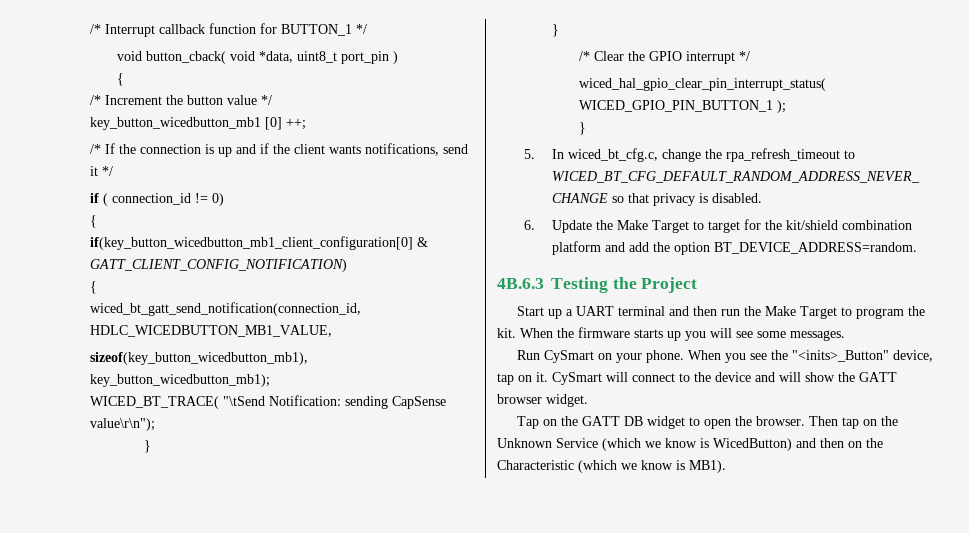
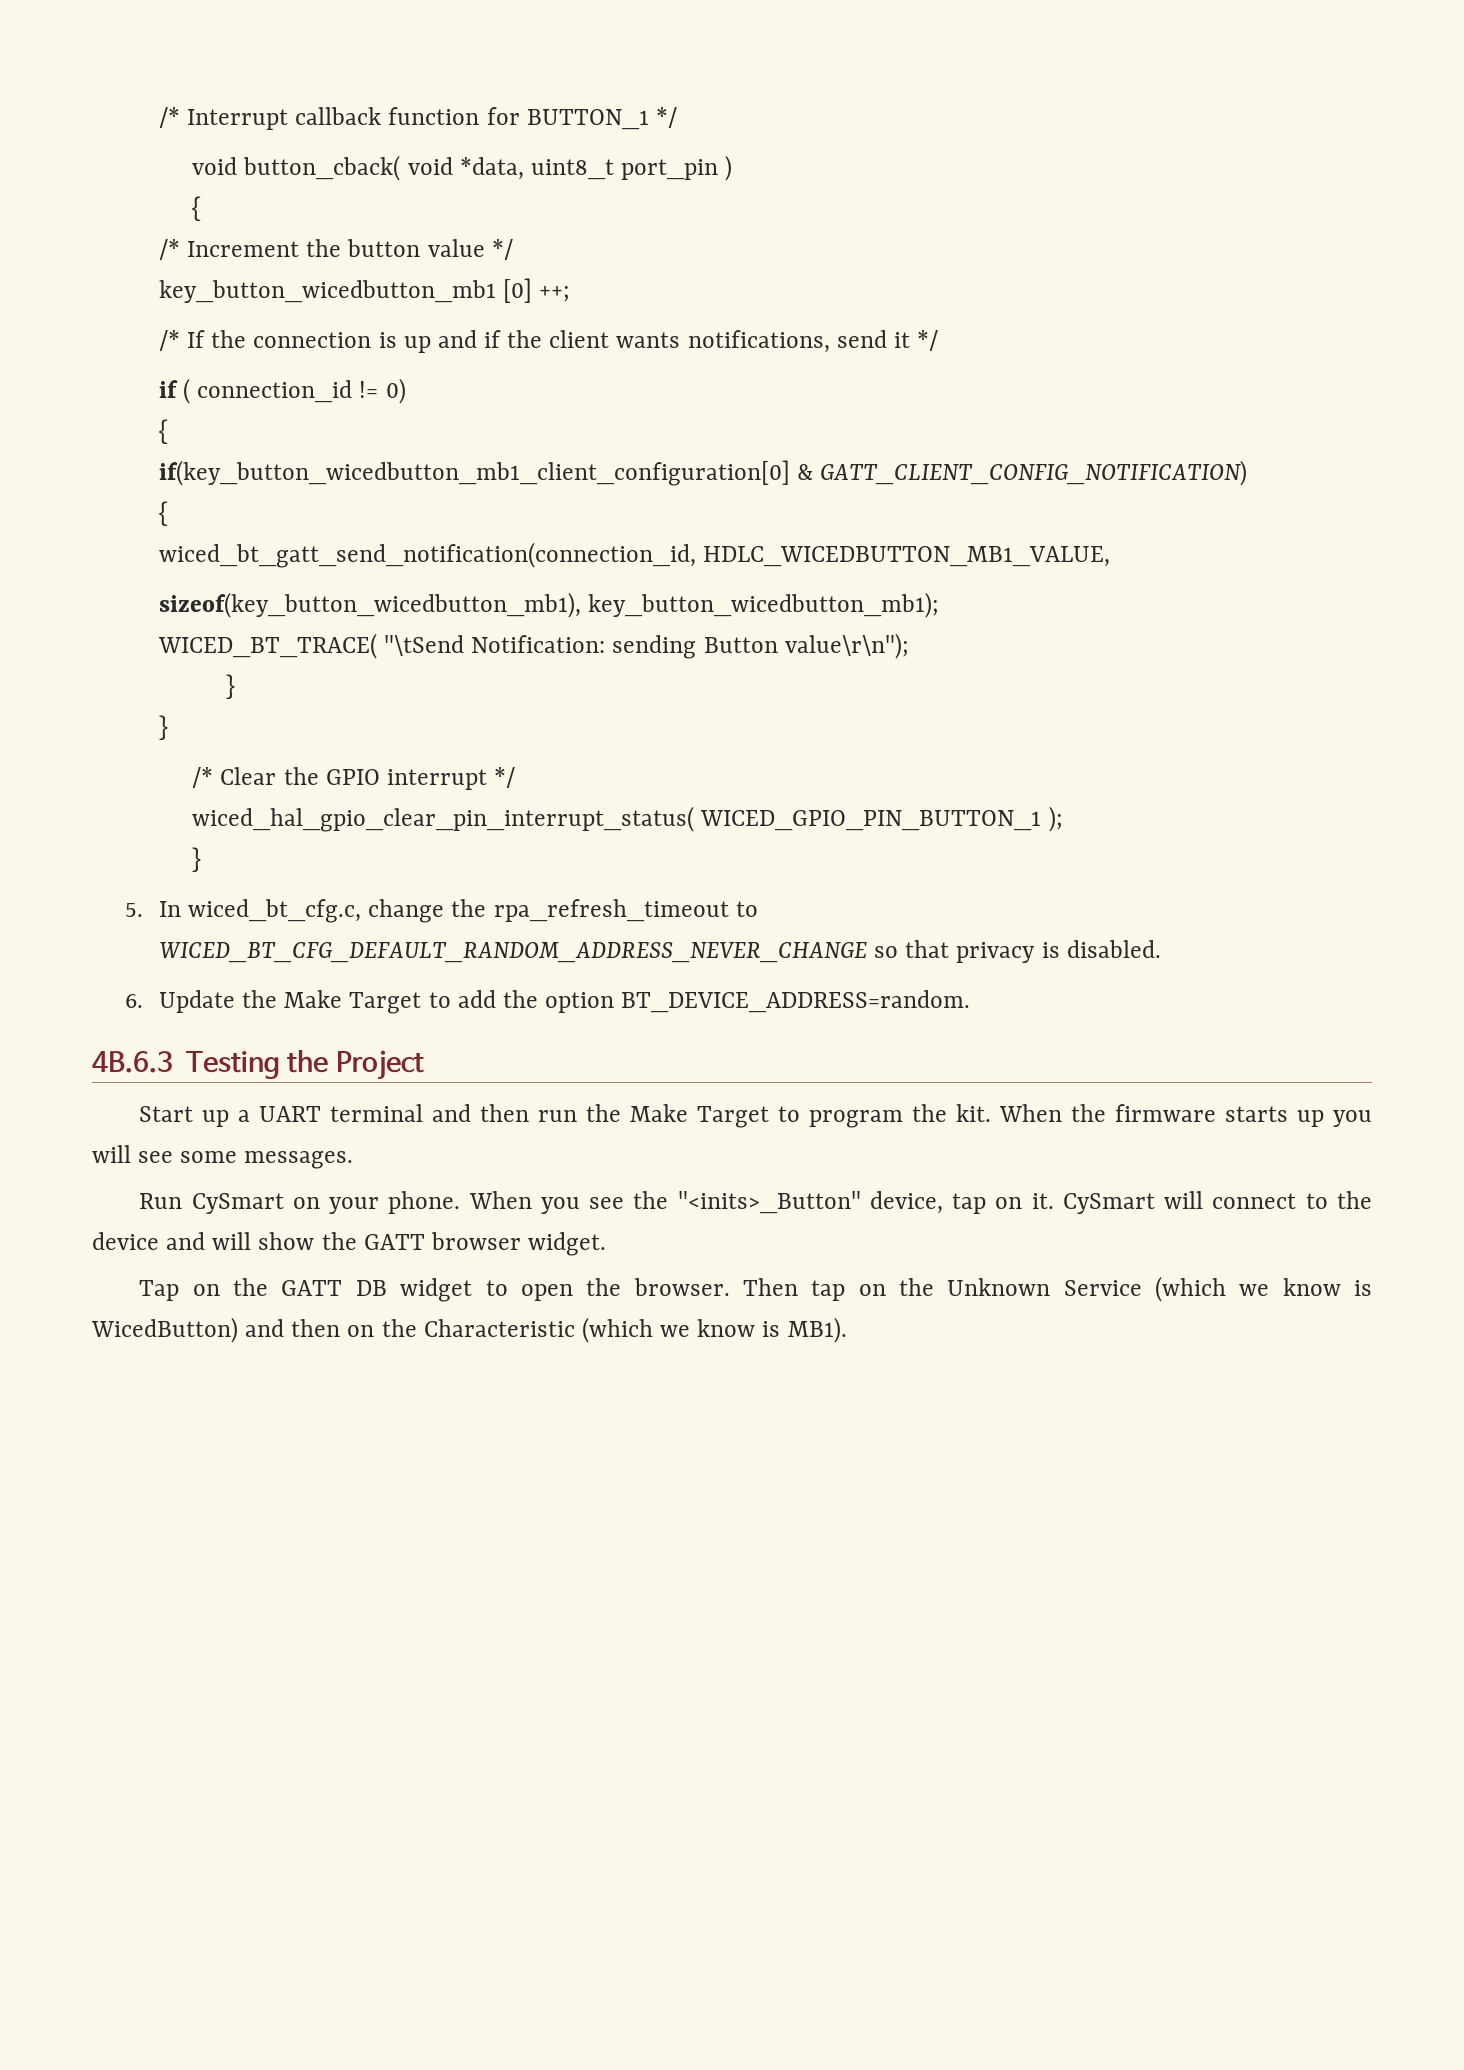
- WICED_BT_TRACE( "\tSend Notification: sending CapSense value\r\n");
+ WICED_BT_TRACE( "\tSend Notification: sending Button value\r\n");
- 6. Update the Make Target to target for the kit/shield combination platform and add the option BT_DEVICE_ADDRESS=random.
+ 6. Update the Make Target to add the option BT_DEVICE_ADDRESS=random.

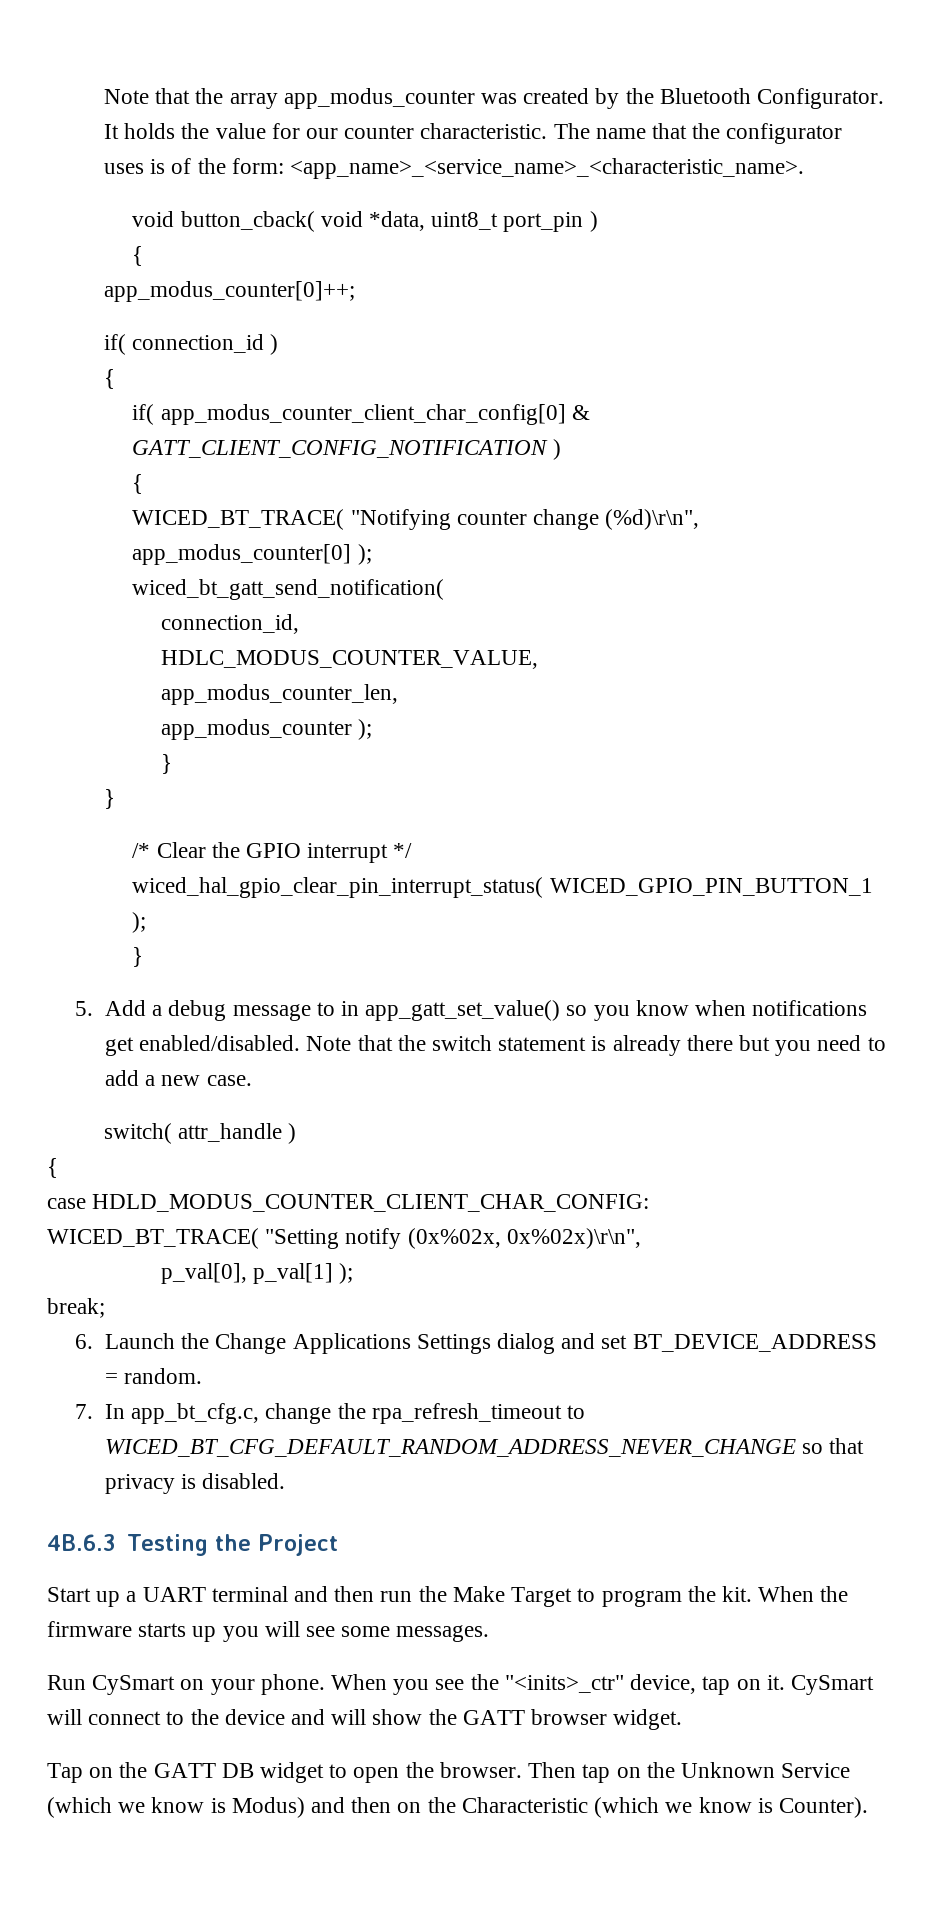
- /* Interrupt callback function for BUTTON_1 */
+ Note that the array app_modus_counter was created by the Bluetooth Configurator. It holds the value for our counter characteristic. The name that the configurator uses is of the form: <app_name>_<service_name>_<characteristic_name>.
- /* Increment the button value */
- key_button_wicedbutton_mb1 [0] ++;
- /* If the connection is up and if the client wants notifications, send it */
- if ( connection_id != 0)
+ app_modus_counter[0]++;
+ if( connection_id )
  {
- if(key_button_wicedbutton_mb1_client_configuration[0] & GATT_CLIENT_CONFIG_NOTIFICATION)
+ if( app_modus_counter_client_char_config[0] & GATT_CLIENT_CONFIG_NOTIFICATION )
  {
- wiced_bt_gatt_send_notification(connection_id, HDLC_WICEDBUTTON_MB1_VALUE,
- sizeof(key_button_wicedbutton_mb1), key_button_wicedbutton_mb1);
- WICED_BT_TRACE( "\tSend Notification: sending Button value\r\n");
+ WICED_BT_TRACE( "Notifying counter change (%d)\r\n", app_modus_counter[0] );
+ wiced_bt_gatt_send_notification(
+ connection_id,
+ HDLC_MODUS_COUNTER_VALUE,
+ app_modus_counter_len,
+ app_modus_counter );
- 5. In wiced_bt_cfg.c, change the rpa_refresh_timeout to WICED_BT_CFG_DEFAULT_RANDOM_ADDRESS_NEVER_CHANGE so that privacy is disabled.
+ 5. Add a debug message to in app_gatt_set_value() so you know when notifications get enabled/disabled. Note that the switch statement is already there but you need to add a new case.
+ switch( attr_handle )
+ {
+ case HDLD_MODUS_COUNTER_CLIENT_CHAR_CONFIG:
+ WICED_BT_TRACE( "Setting notify (0x%02x, 0x%02x)\r\n",
+ p_val[0], p_val[1] );
+ break;
+ 6. Launch the Change Applications Settings dialog and set BT_DEVICE_ADDRESS = random.
+ 7. In app_bt_cfg.c, change the rpa_refresh_timeout to WICED_BT_CFG_DEFAULT_RANDOM_ADDRESS_NEVER_CHANGE so that privacy is disabled.
- 6. Update the Make Target to add the option BT_DEVICE_ADDRESS=random.
- When you see the "<inits>_Button" device, tap on it.
+ When you see the "<inits>_ctr" device, tap on it.
- Then tap on the Unknown Service (which we know is WicedButton) and then on the Characteristic (which we know is MB1).
+ Then tap on the Unknown Service (which we know is Modus) and then on the Characteristic (which we know is Counter).

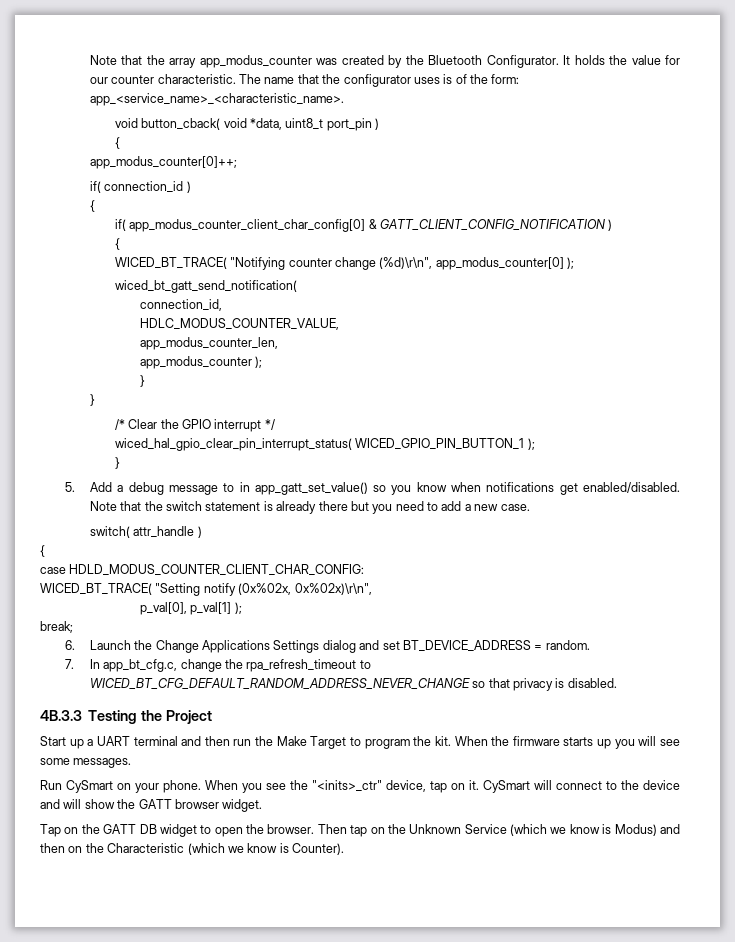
- The name that the configurator uses is of the form: <app_name>_<service_name>_<characteristic_name>.
+ The name that the configurator uses is of the form: app_<service_name>_<characteristic_name>.
- 4B.6.3 Testing the Project
+ 4B.3.3 Testing the Project

